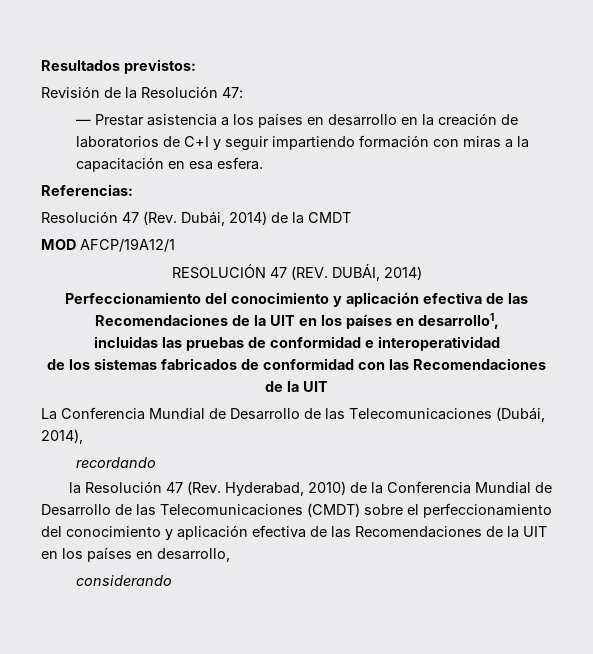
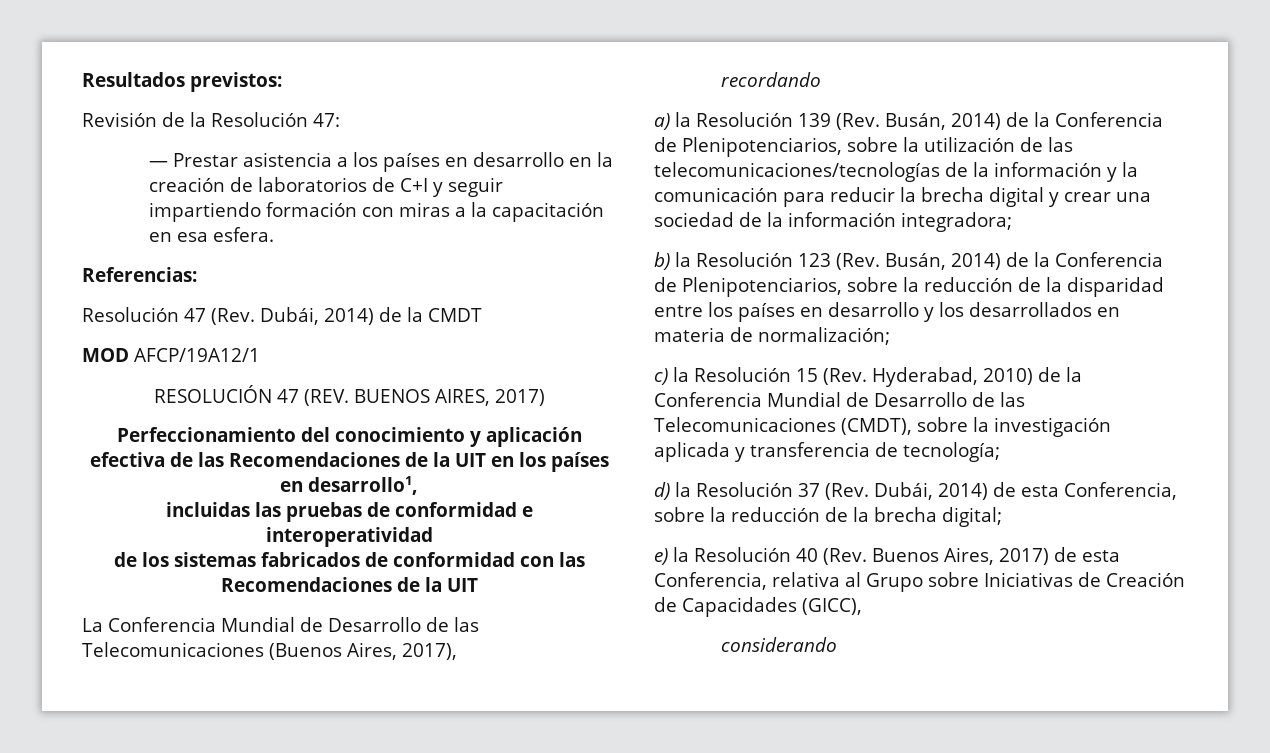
- RESOLUCIÓN 47 (REV. DUBÁI, 2014)
+ RESOLUCIÓN 47 (REV. BUENOS AIRES, 2017)
- La Conferencia Mundial de Desarrollo de las Telecomunicaciones (Dubái, 2014),
+ La Conferencia Mundial de Desarrollo de las Telecomunicaciones (Buenos Aires, 2017),
- la Resolución 47 (Rev. Hyderabad, 2010) de la Conferencia Mundial de Desarrollo de las Telecomunicaciones (CMDT) sobre el perfeccionamiento del conocimiento y aplicación efectiva de las Recomendaciones de la UIT en los países en desarrollo,
+ a) la Resolución 139 (Rev. Busán, 2014) de la Conferencia de Plenipotenciarios, sobre la utilización de las telecomunicaciones/tecnologías de la información y la comunicación para reducir la brecha digital y crear una sociedad de la información integradora;
+ b) la Resolución 123 (Rev. Busán, 2014) de la Conferencia de Plenipotenciarios, sobre la reducción de la disparidad entre los países en desarrollo y los desarrollados en materia de normalización;
+ c) la Resolución 15 (Rev. Hyderabad, 2010) de la Conferencia Mundial de Desarrollo de las Telecomunicaciones (CMDT), sobre la investigación aplicada y transferencia de tecnología;
+ d) la Resolución 37 (Rev. Dubái, 2014) de esta Conferencia, sobre la reducción de la brecha digital;
+ e) la Resolución 40 (Rev. Buenos Aires, 2017) de esta Conferencia, relativa al Grupo sobre Iniciativas de Creación de Capacidades (GICC),

